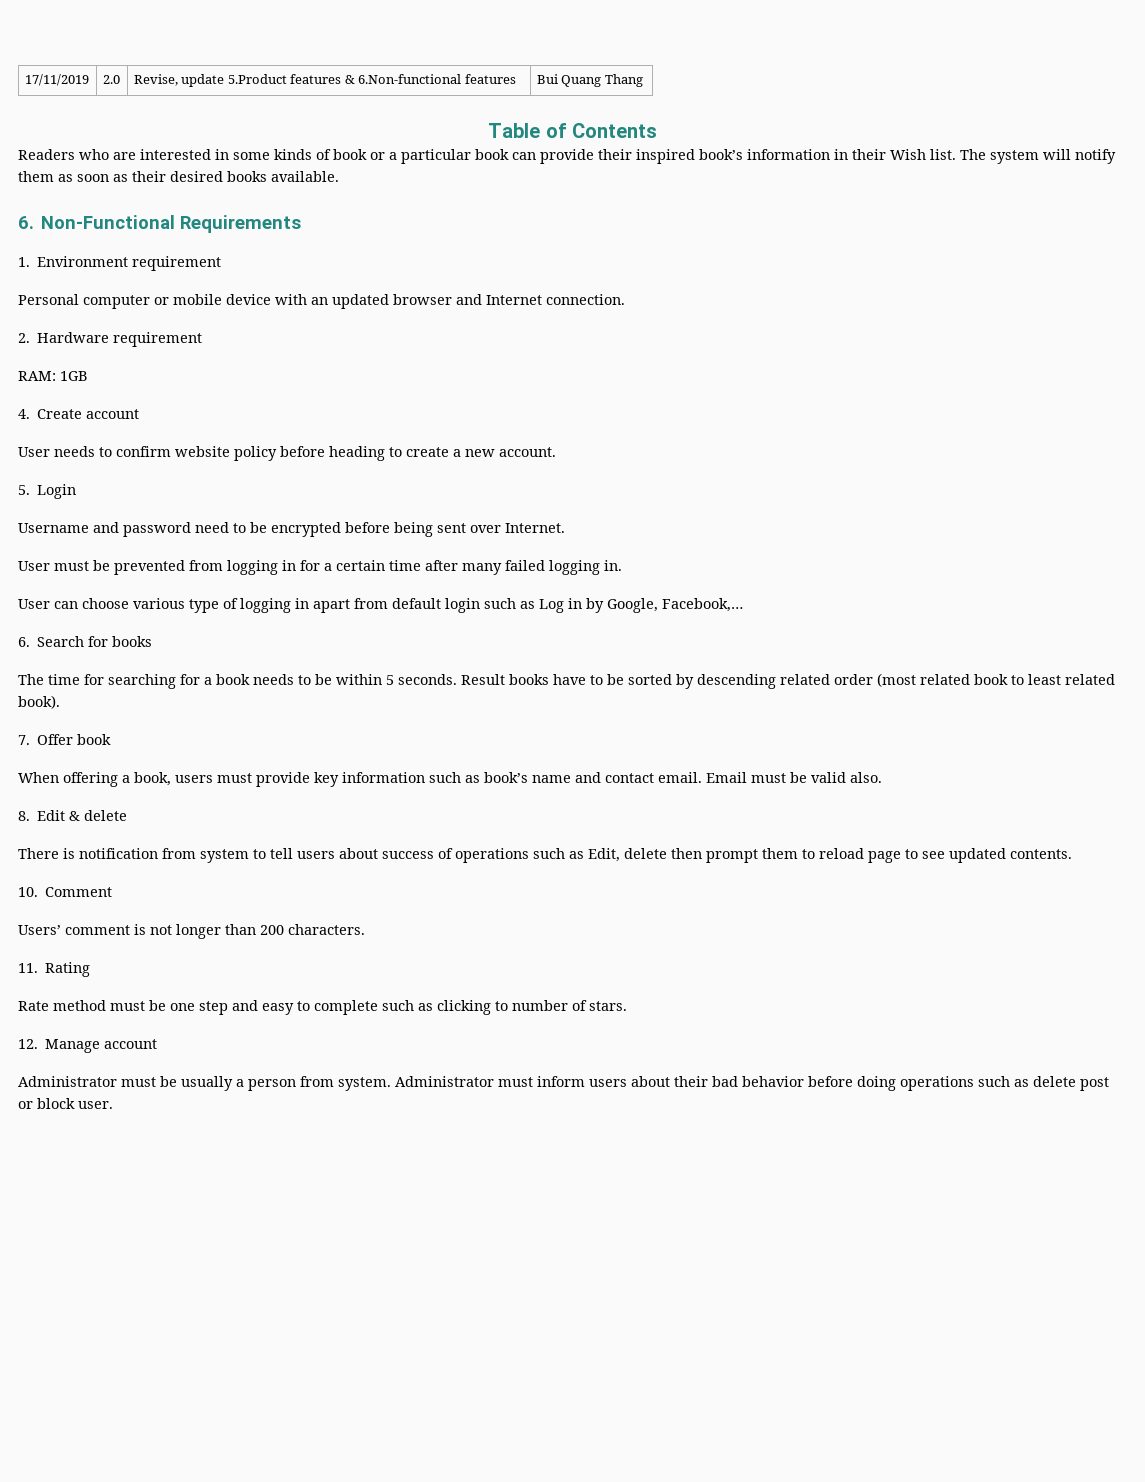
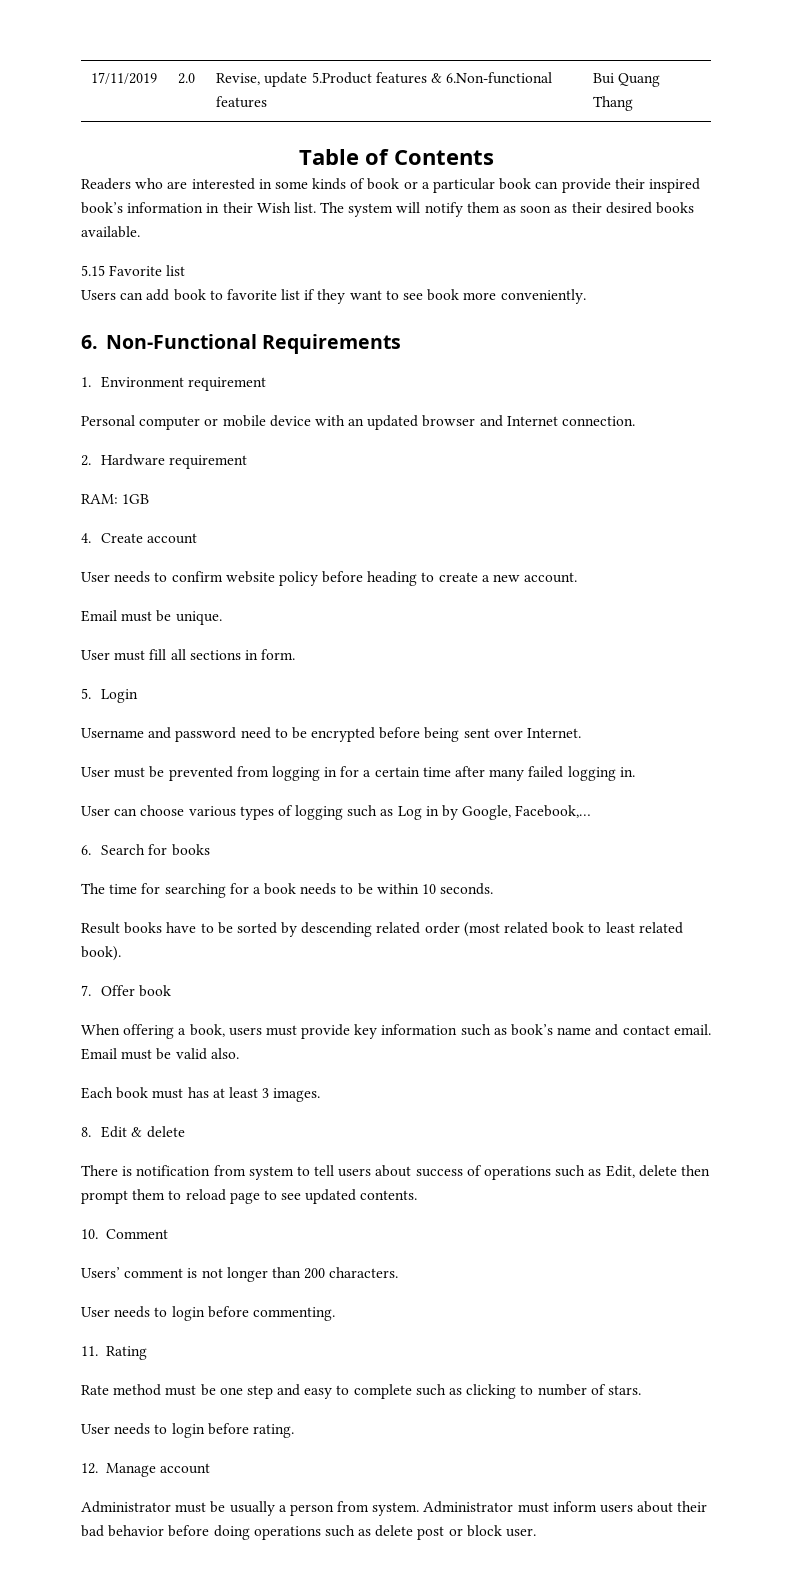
+ 5.15 Favorite list
+ Users can add book to favorite list if they want to see book more conveniently.
+ Email must be unique.
+ User must fill all sections in form.
- User can choose various type of logging in apart from default login such as Log in by Google, Facebook,…
+ User can choose various types of logging such as Log in by Google, Facebook,…
- The time for searching for a book needs to be within 5 seconds. Result books have to be sorted by descending related order (most related book to least related book).
+ The time for searching for a book needs to be within 10 seconds.
+ Result books have to be sorted by descending related order (most related book to least related book).
+ Each book must has at least 3 images.
+ User needs to login before commenting.
+ User needs to login before rating.

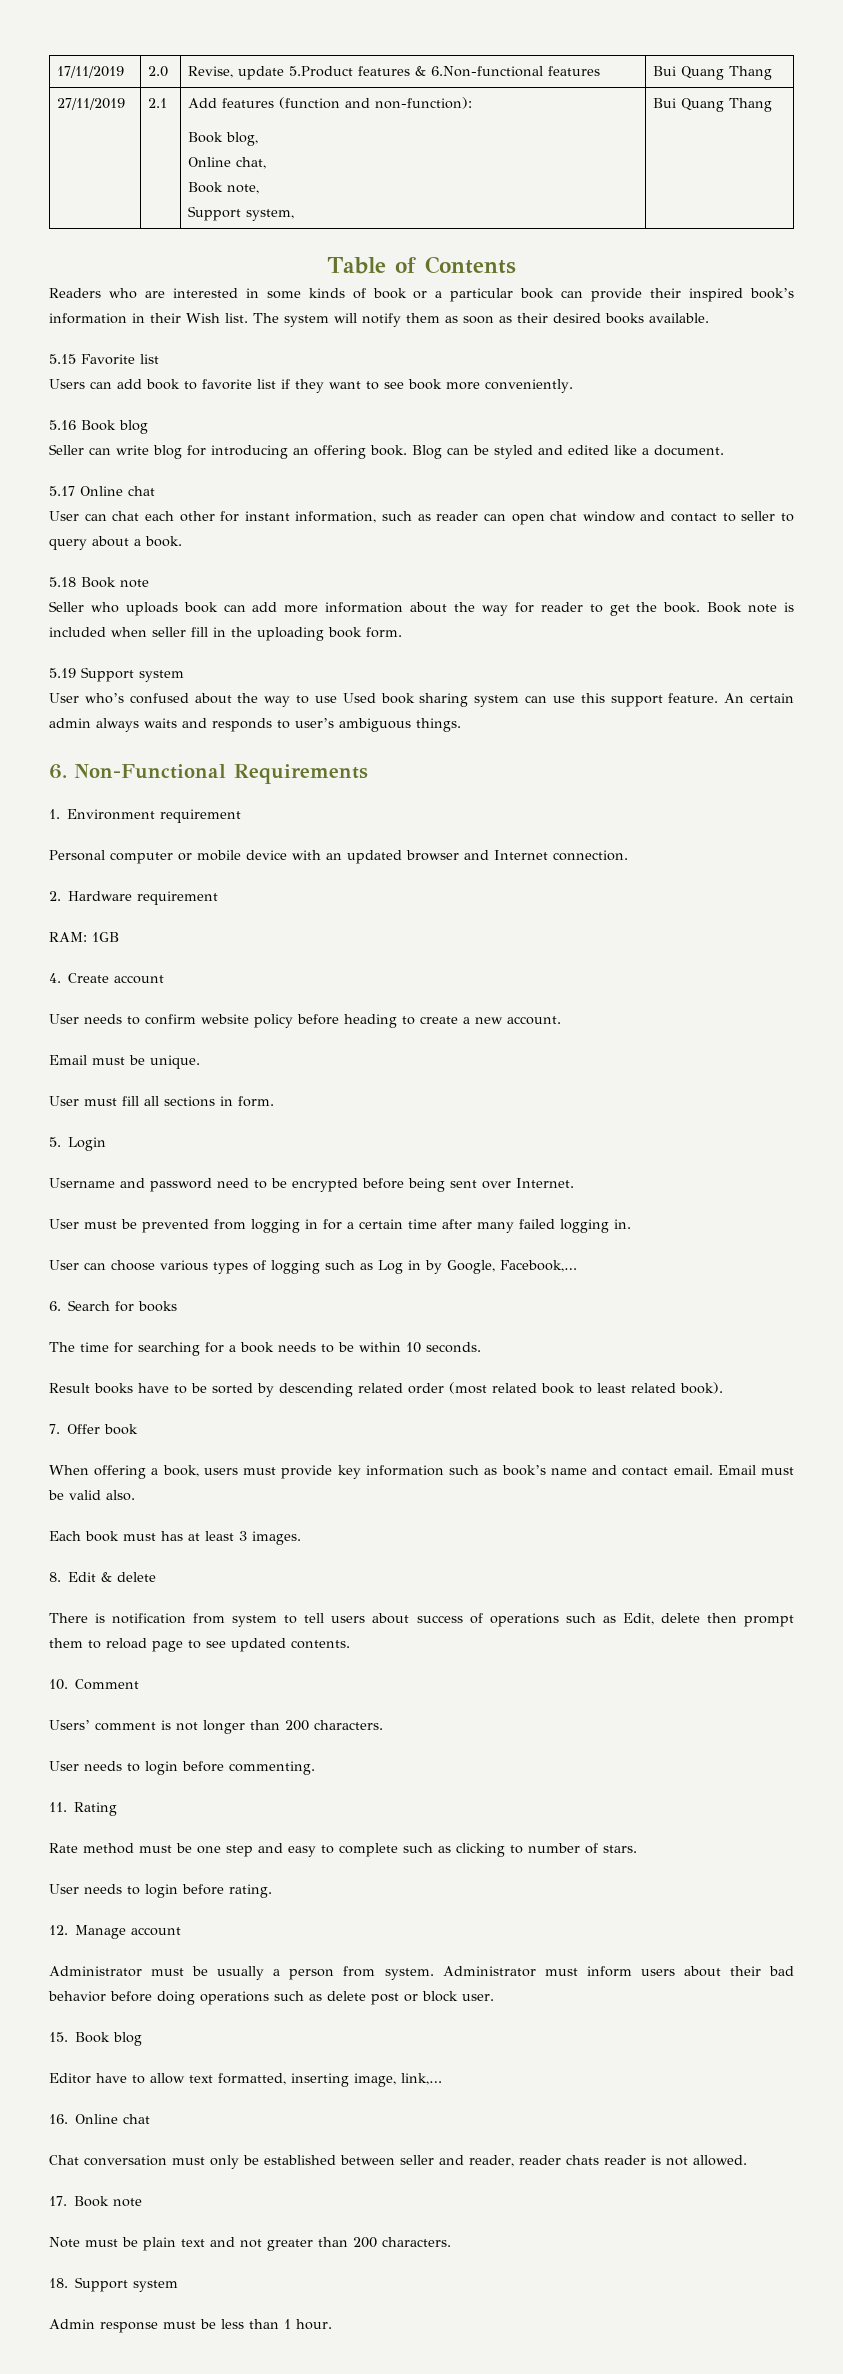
+ 27/11/2019 | 2.1 | Add features (function and non-function):
+ Book blog,
+ Online chat,
+ Book note,
+ Support system, | Bui Quang Thang
+ 5.16 Book blog
+ Seller can write blog for introducing an offering book. Blog can be styled and edited like a document.
+ 5.17 Online chat
+ User can chat each other for instant information, such as reader can open chat window and contact to seller to query about a book.
+ 5.18 Book note
+ Seller who uploads book can add more information about the way for reader to get the book. Book note is included when seller fill in the uploading book form.
+ 5.19 Support system
+ User who’s confused about the way to use Used book sharing system can use this support feature. An certain admin always waits and responds to user’s ambiguous things.
+ 15. Book blog
+ Editor have to allow text formatted, inserting image, link,…
+ 16. Online chat
+ Chat conversation must only be established between seller and reader, reader chats reader is not allowed.
+ 17. Book note
+ Note must be plain text and not greater than 200 characters.
+ 18. Support system
+ Admin response must be less than 1 hour.

